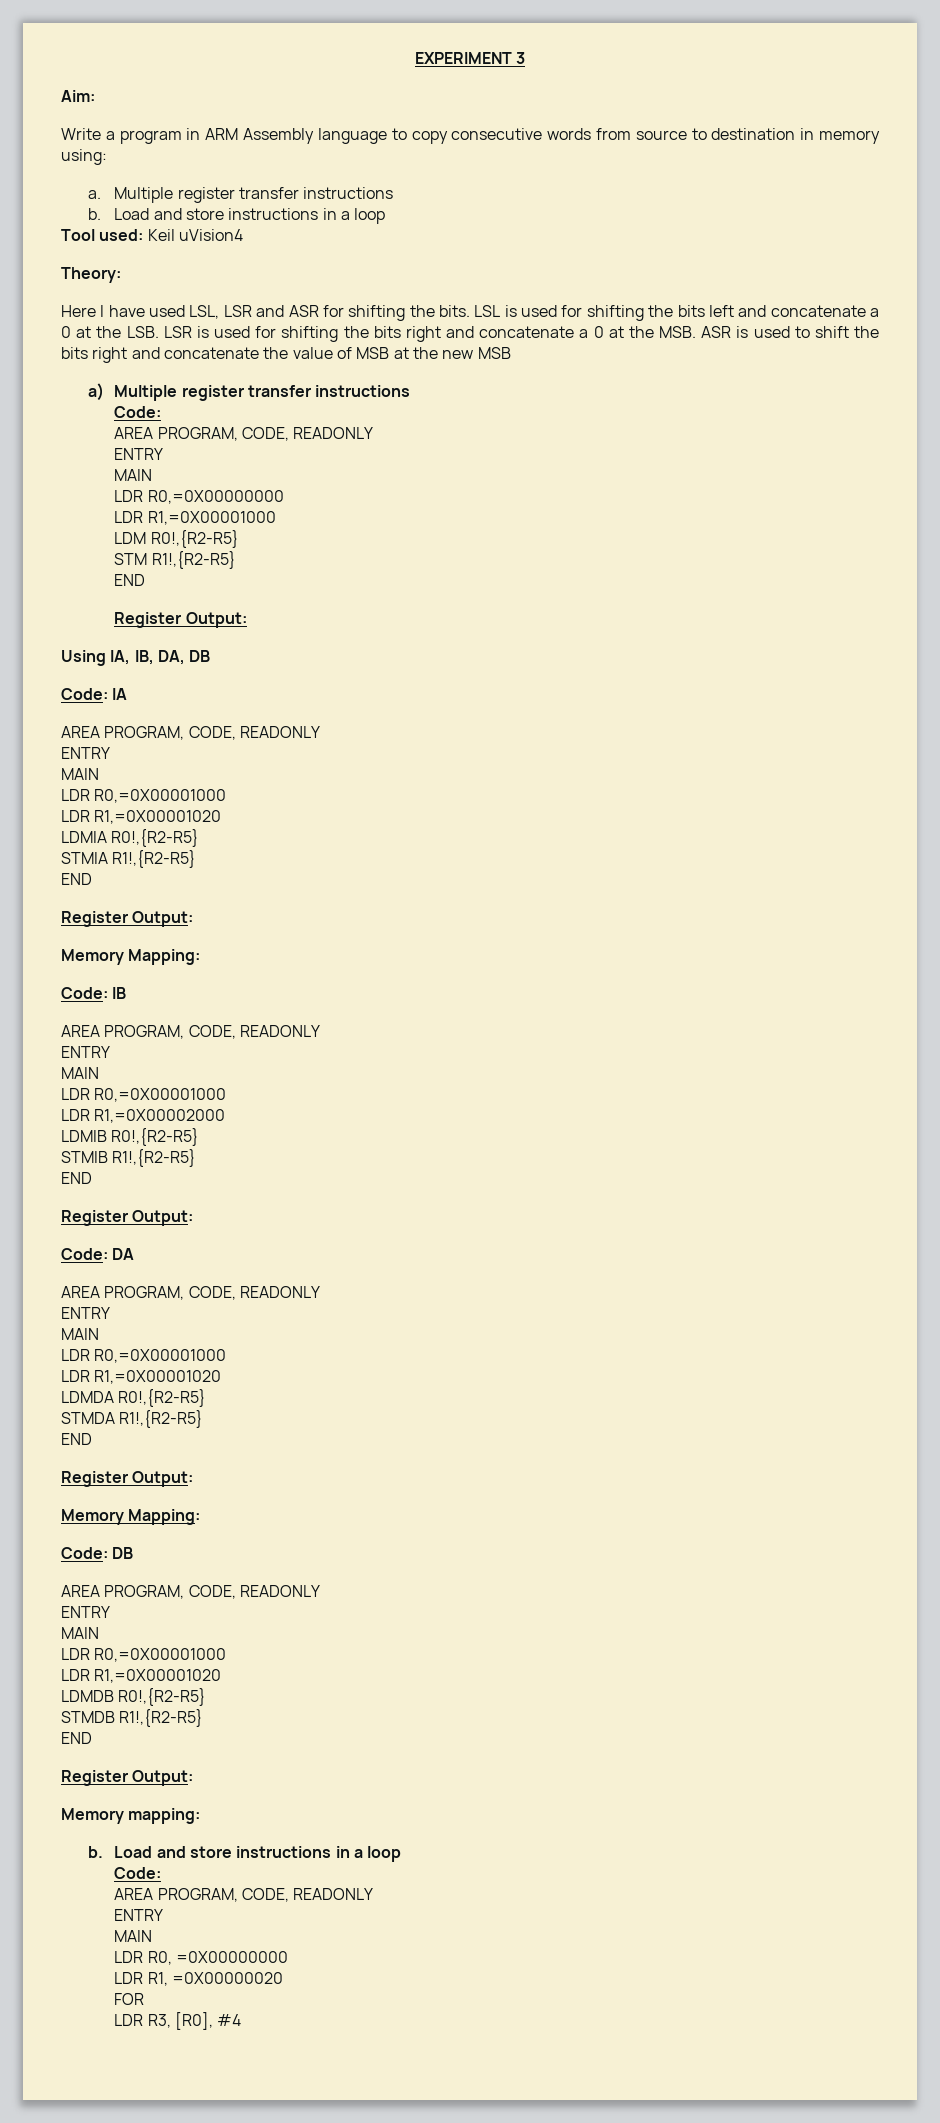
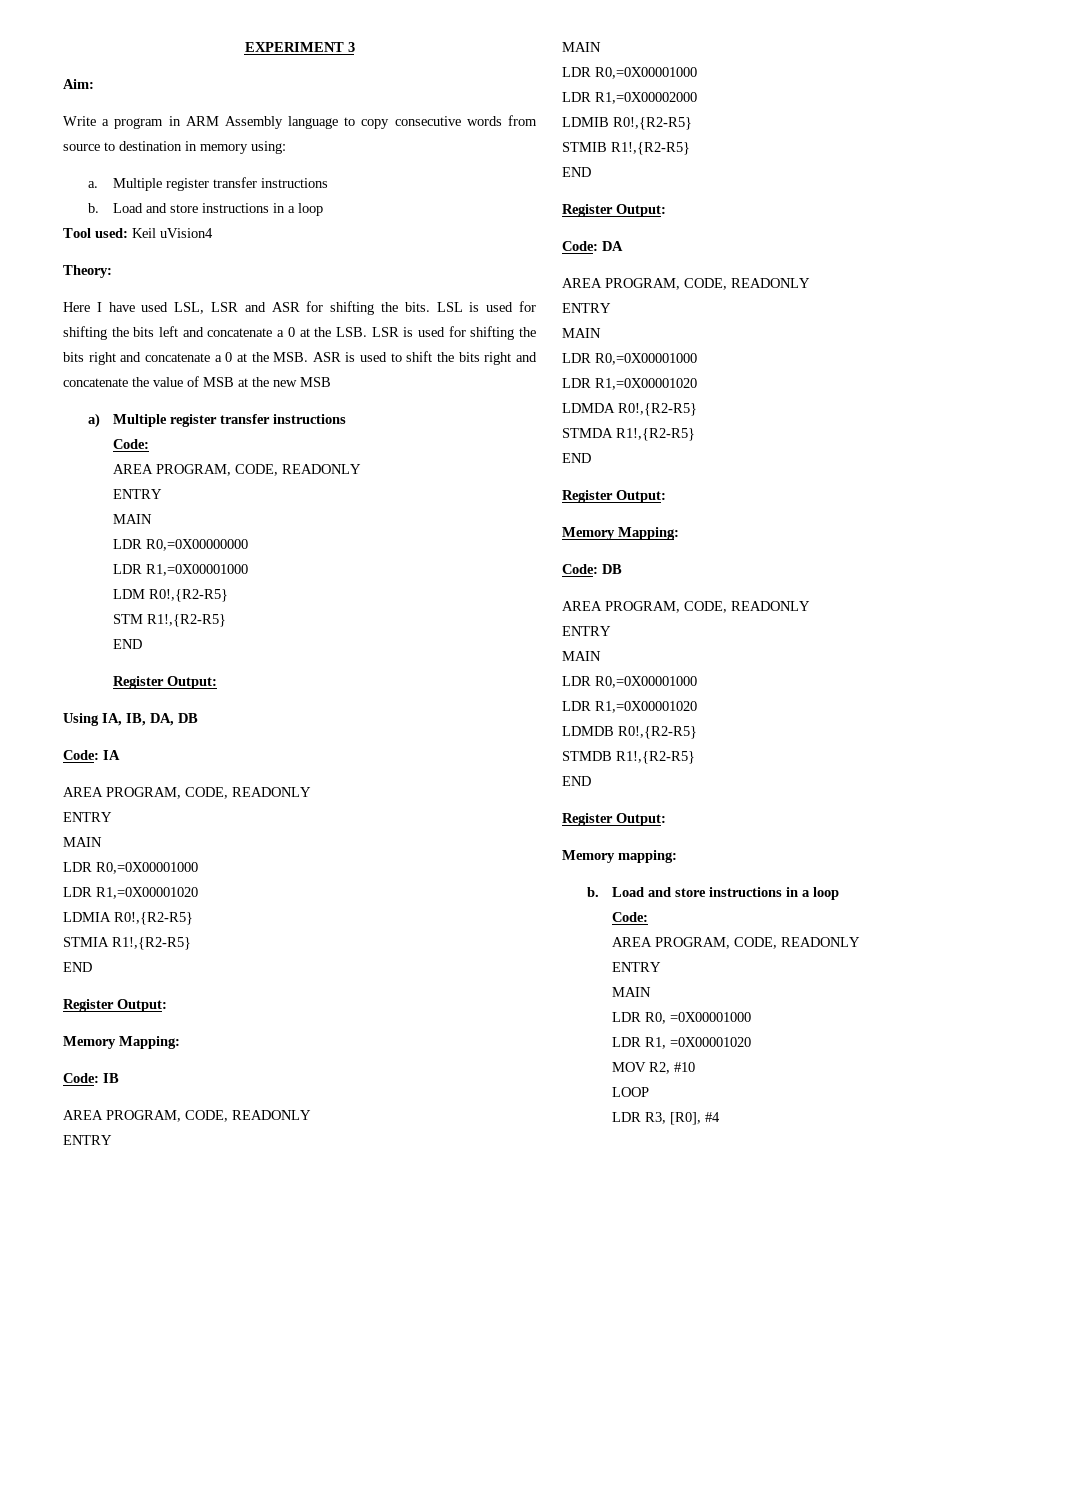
- LDR R0, =0X00000000
+ LDR R0, =0X00001000
- LDR R1, =0X00000020
- FOR
+ LDR R1, =0X00001020
+ MOV R2, #10
+ LOOP

